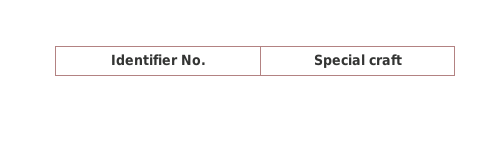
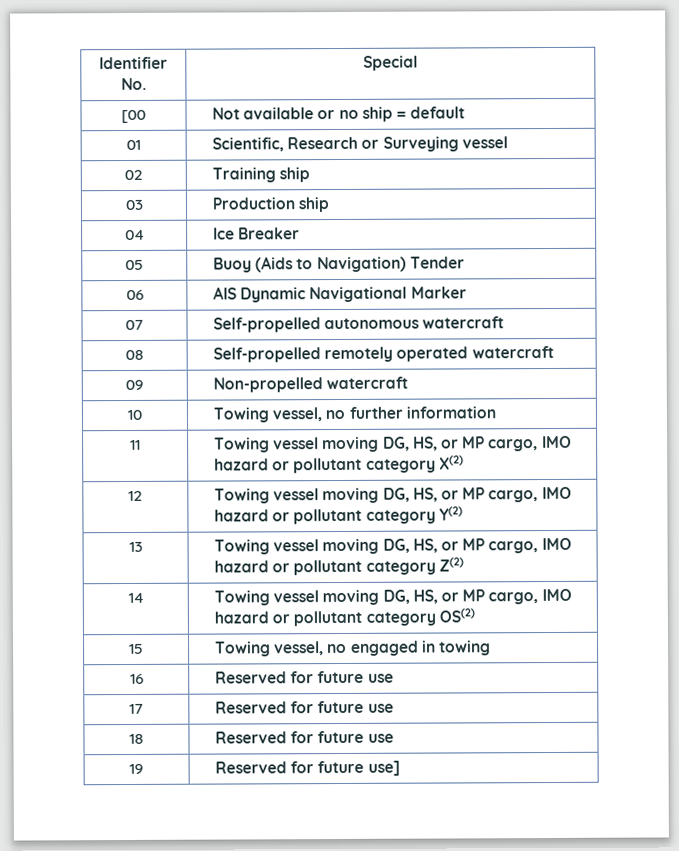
- Identifier No. | Special craft
+ Identifier No. | Special
+ [00 | Not available or no ship = default
+ 01 | Scientific, Research or Surveying vessel
+ 02 | Training ship
+ 03 | Production ship
+ 04 | Ice Breaker
+ 05 | Buoy (Aids to Navigation) Tender
+ 06 | AIS Dynamic Navigational Marker
+ 07 | Self-propelled autonomous watercraft
+ 08 | Self-propelled remotely operated watercraft
+ 09 | Non-propelled watercraft
+ 10 | Towing vessel, no further information
+ 11 | Towing vessel moving DG, HS, or MP cargo, IMO hazard or pollutant category X(2)
+ 12 | Towing vessel moving DG, HS, or MP cargo, IMO hazard or pollutant category Y(2)
+ 13 | Towing vessel moving DG, HS, or MP cargo, IMO hazard or pollutant category Z(2)
+ 14 | Towing vessel moving DG, HS, or MP cargo, IMO hazard or pollutant category OS(2)
+ 15 | Towing vessel, no engaged in towing
+ 16 | Reserved for future use
+ 17 | Reserved for future use
+ 18 | Reserved for future use
+ 19 | Reserved for future use]

